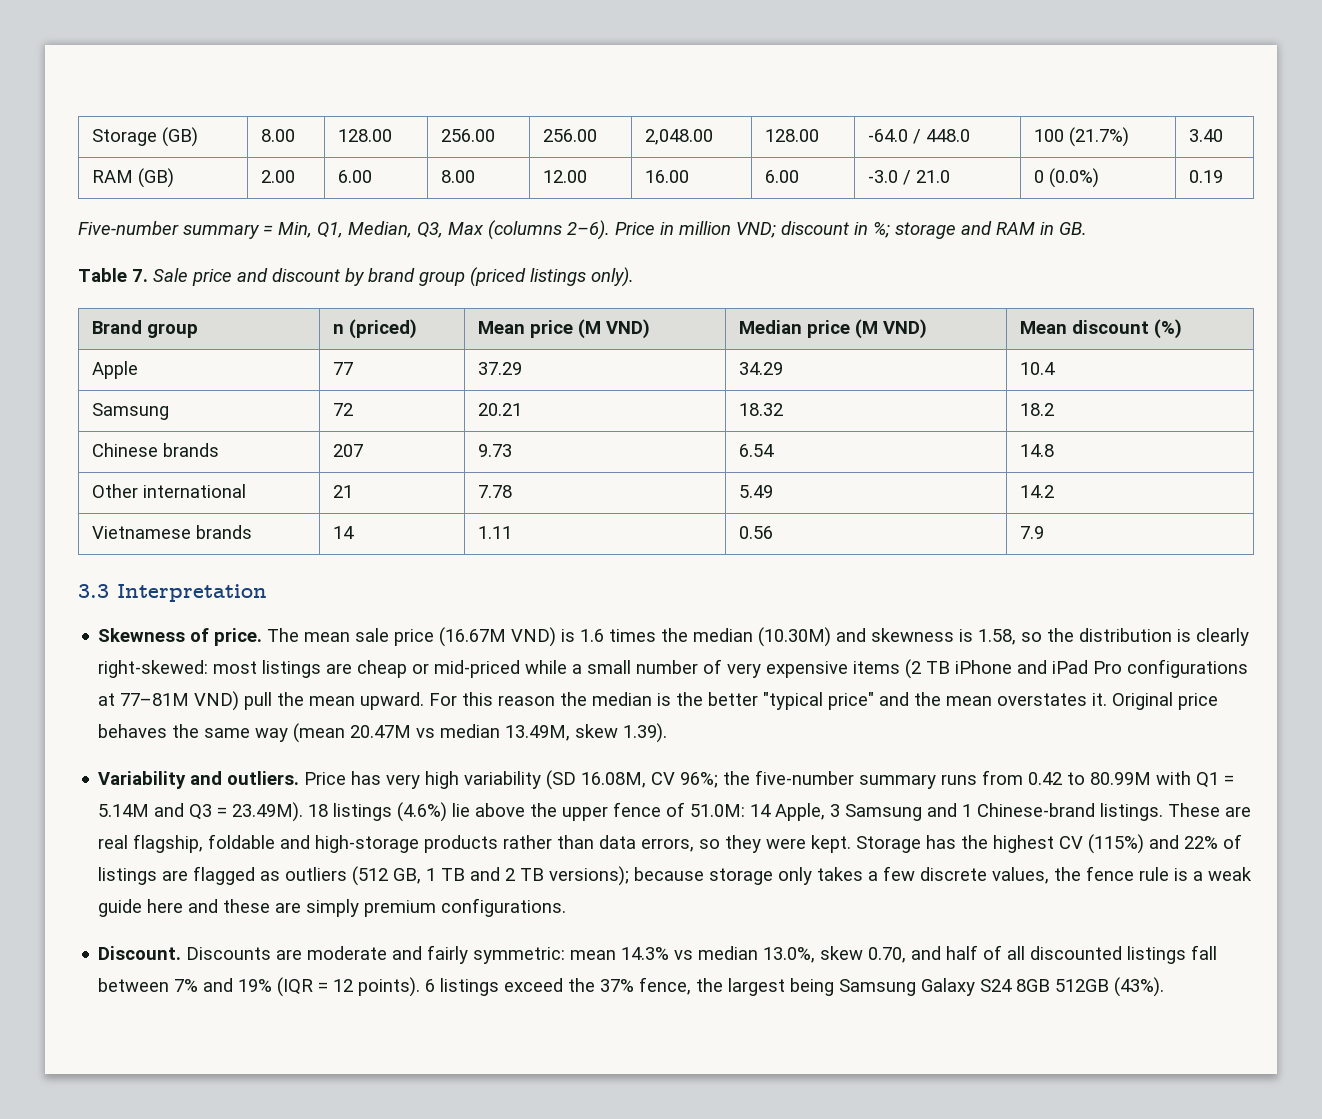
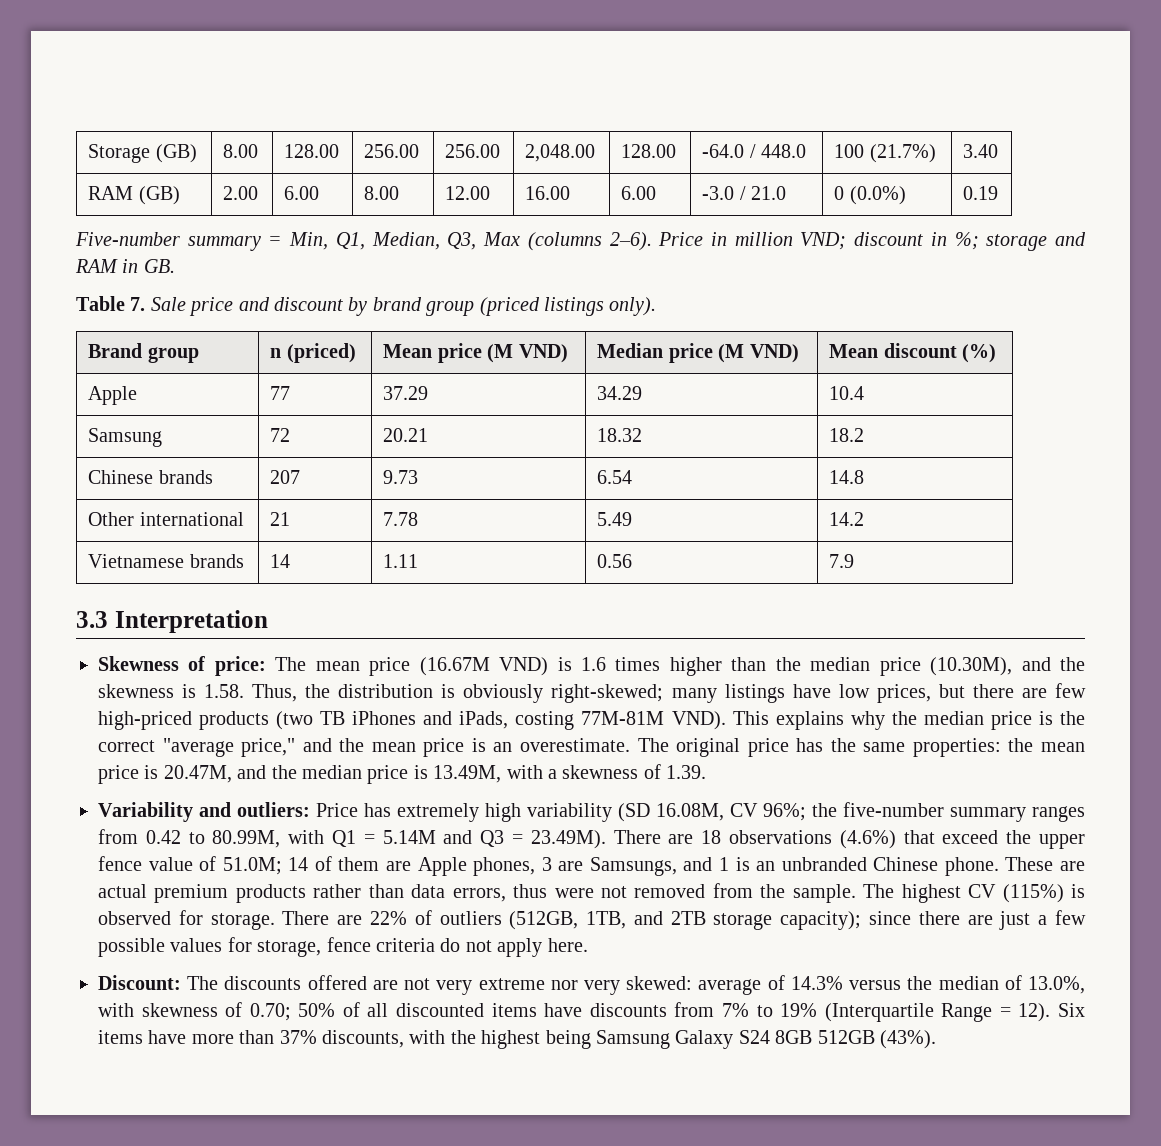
- Skewness of price. The mean sale price (16.67M VND) is 1.6 times the median (10.30M) and skewness is 1.58, so the distribution is clearly right-skewed: most listings are cheap or mid-priced while a small number of very expensive items (2 TB iPhone and iPad Pro configurations at 77–81M VND) pull the mean upward. For this reason the median is the better "typical price" and the mean overstates it. Original price behaves the same way (mean 20.47M vs median 13.49M, skew 1.39).
+ Skewness of price: The mean price (16.67M VND) is 1.6 times higher than the median price (10.30M), and the skewness is 1.58. Thus, the distribution is obviously right-skewed; many listings have low prices, but there are few high-priced products (two TB iPhones and iPads, costing 77M-81M VND). This explains why the median price is the correct "average price," and the mean price is an overestimate. The original price has the same properties: the mean price is 20.47M, and the median price is 13.49M, with a skewness of 1.39.
- Variability and outliers. Price has very high variability (SD 16.08M, CV 96%; the five-number summary runs from 0.42 to 80.99M with Q1 = 5.14M and Q3 = 23.49M). 18 listings (4.6%) lie above the upper fence of 51.0M: 14 Apple, 3 Samsung and 1 Chinese-brand listings. These are real flagship, foldable and high-storage products rather than data errors, so they were kept. Storage has the highest CV (115%) and 22% of listings are flagged as outliers (512 GB, 1 TB and 2 TB versions); because storage only takes a few discrete values, the fence rule is a weak guide here and these are simply premium configurations.
- Discount. Discounts are moderate and fairly symmetric: mean 14.3% vs median 13.0%, skew 0.70, and half of all discounted listings fall between 7% and 19% (IQR = 12 points). 6 listings exceed the 37% fence, the largest being Samsung Galaxy S24 8GB 512GB (43%).
+ Variability and outliers: Price has extremely high variability (SD 16.08M, CV 96%; the five-number summary ranges from 0.42 to 80.99M, with Q1 = 5.14M and Q3 = 23.49M). There are 18 observations (4.6%) that exceed the upper fence value of 51.0M; 14 of them are Apple phones, 3 are Samsungs, and 1 is an unbranded Chinese phone. These are actual premium products rather than data errors, thus were not removed from the sample. The highest CV (115%) is observed for storage. There are 22% of outliers (512GB, 1TB, and 2TB storage capacity); since there are just a few possible values for storage, fence criteria do not apply here.
+ Discount: The discounts offered are not very extreme nor very skewed: average of 14.3% versus the median of 13.0%, with skewness of 0.70; 50% of all discounted items have discounts from 7% to 19% (Interquartile Range = 12). Six items have more than 37% discounts, with the highest being Samsung Galaxy S24 8GB 512GB (43%).

